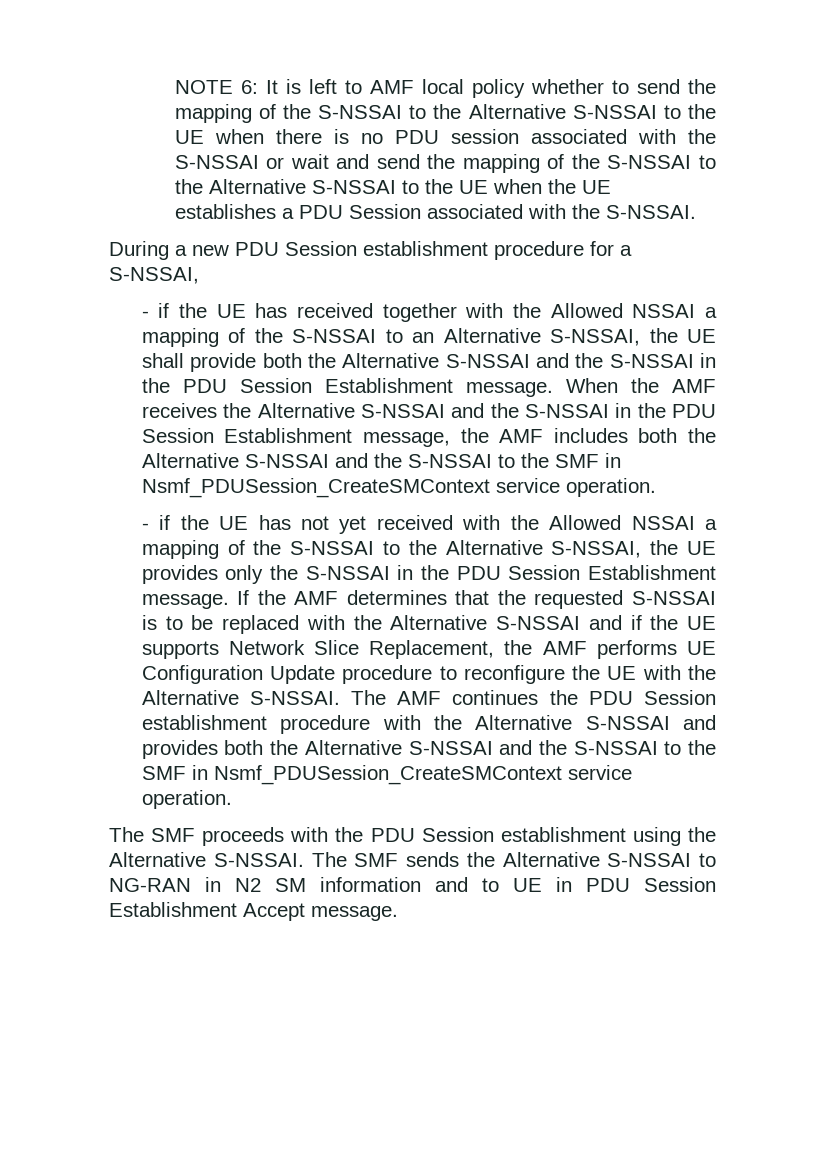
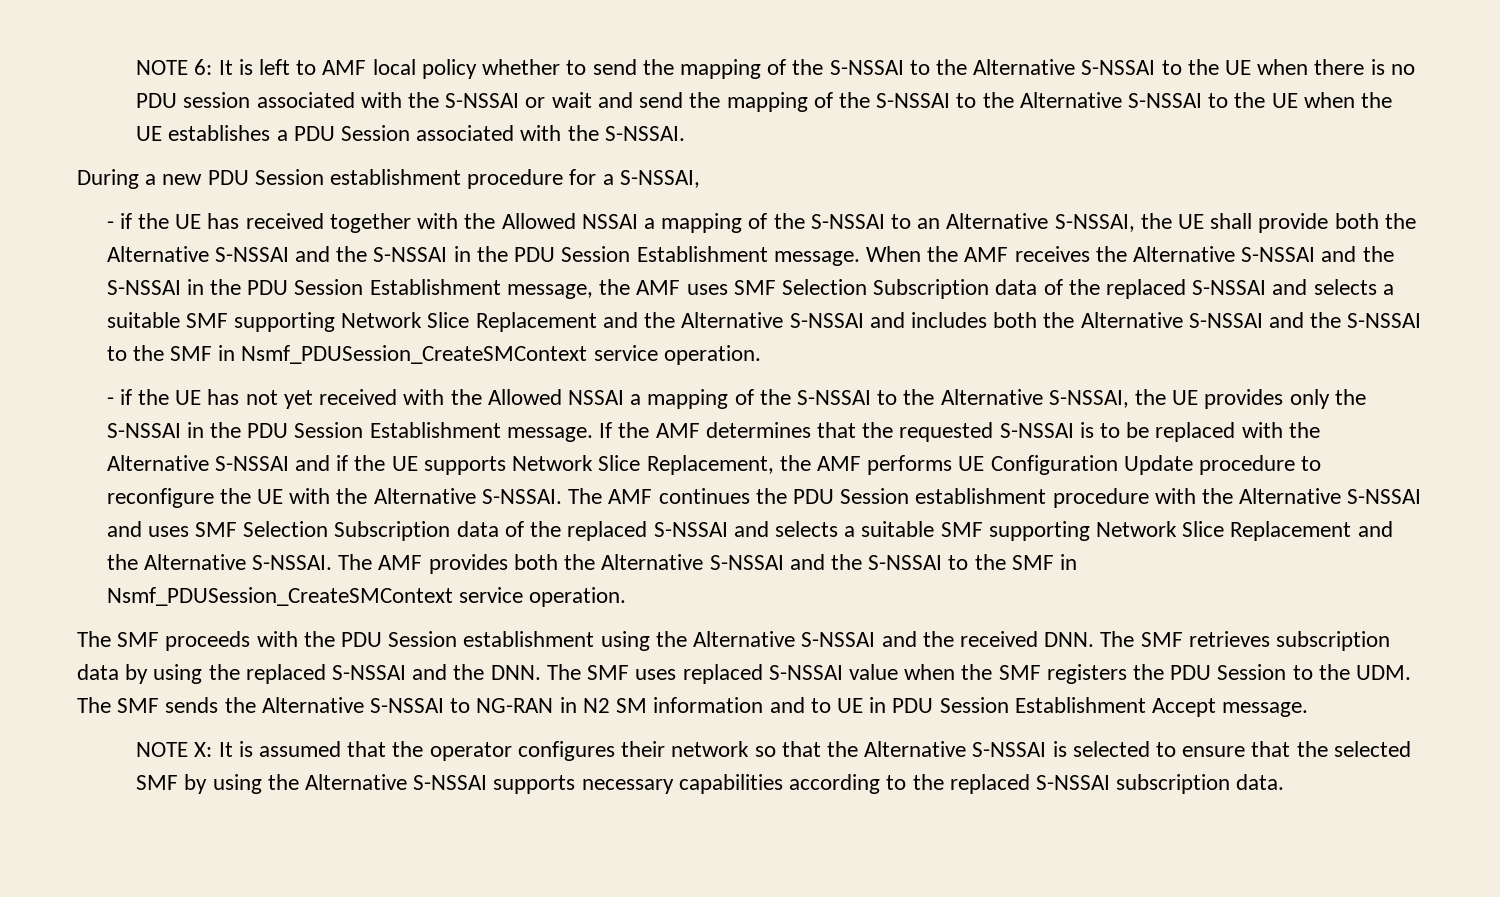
- When the AMF receives the Alternative S-NSSAI and the S-NSSAI in the PDU Session Establishment message, the AMF includes both the Alternative S-NSSAI and the S-NSSAI to the SMF in Nsmf_PDUSession_CreateSMContext service operation.
+ When the AMF receives the Alternative S-NSSAI and the S-NSSAI in the PDU Session Establishment message, the AMF uses SMF Selection Subscription data of the replaced S-NSSAI and selects a suitable SMF supporting Network Slice Replacement and the Alternative S-NSSAI and includes both the Alternative S-NSSAI and the S-NSSAI to the SMF in Nsmf_PDUSession_CreateSMContext service operation.
- The AMF continues the PDU Session establishment procedure with the Alternative S-NSSAI and provides both the Alternative S-NSSAI and the S-NSSAI to the SMF in Nsmf_PDUSession_CreateSMContext service operation.
+ The AMF continues the PDU Session establishment procedure with the Alternative S-NSSAI and uses SMF Selection Subscription data of the replaced S-NSSAI and selects a suitable SMF supporting Network Slice Replacement and the Alternative S-NSSAI. The AMF provides both the Alternative S-NSSAI and the S-NSSAI to the SMF in Nsmf_PDUSession_CreateSMContext service operation.
- The SMF proceeds with the PDU Session establishment using the Alternative S-NSSAI. The SMF sends the Alternative S-NSSAI to NG-RAN in N2 SM information and to UE in PDU Session Establishment Accept message.
+ The SMF proceeds with the PDU Session establishment using the Alternative S-NSSAI and the received DNN. The SMF retrieves subscription data by using the replaced S-NSSAI and the DNN. The SMF uses replaced S-NSSAI value when the SMF registers the PDU Session to the UDM. The SMF sends the Alternative S-NSSAI to NG-RAN in N2 SM information and to UE in PDU Session Establishment Accept message.
+ NOTE X: It is assumed that the operator configures their network so that the Alternative S-NSSAI is selected to ensure that the selected SMF by using the Alternative S-NSSAI supports necessary capabilities according to the replaced S-NSSAI subscription data.

